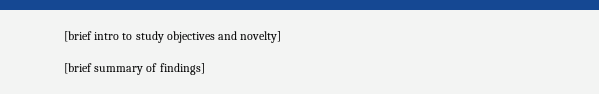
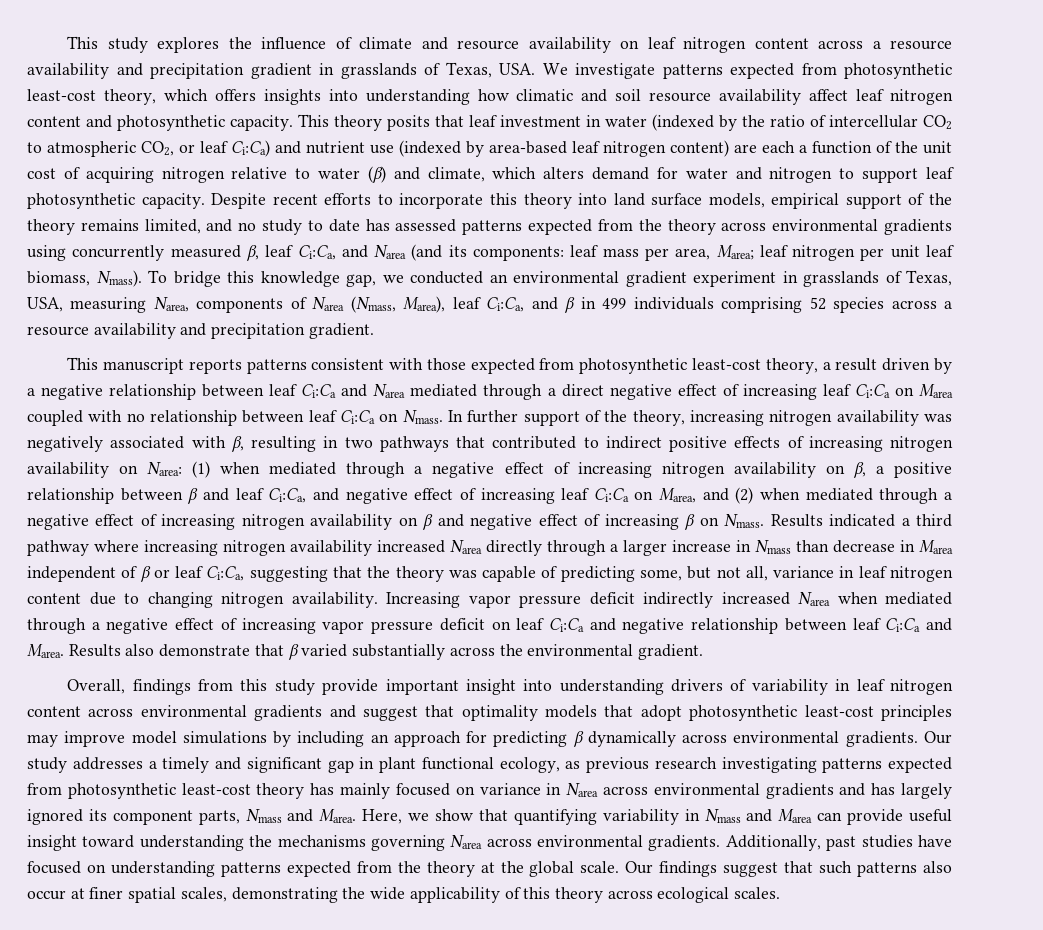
- [brief intro to study objectives and novelty]
- [brief summary of findings]
+ This study explores the influence of climate and resource availability on leaf nitrogen content across a resource availability and precipitation gradient in grasslands of Texas, USA. We investigate patterns expected from photosynthetic least-cost theory, which offers insights into understanding how climatic and soil resource availability affect leaf nitrogen content and photosynthetic capacity. This theory posits that leaf investment in water (indexed by the ratio of intercellular CO2 to atmospheric CO2, or leaf Ci:Ca) and nutrient use (indexed by area-based leaf nitrogen content) are each a function of the unit cost of acquiring nitrogen relative to water (β) and climate, which alters demand for water and nitrogen to support leaf photosynthetic capacity. Despite recent efforts to incorporate this theory into land surface models, empirical support of the theory remains limited, and no study to date has assessed patterns expected from the theory across environmental gradients using concurrently measured β, leaf Ci:Ca, and Narea (and its components: leaf mass per area, Marea; leaf nitrogen per unit leaf biomass, Nmass). To bridge this knowledge gap, we conducted an environmental gradient experiment in grasslands of Texas, USA, measuring Narea, components of Narea (Nmass, Marea), leaf Ci:Ca, and β in 499 individuals comprising 52 species across a resource availability and precipitation gradient.
+ This manuscript reports patterns consistent with those expected from photosynthetic least-cost theory, a result driven by a negative relationship between leaf Ci:Ca and Narea mediated through a direct negative effect of increasing leaf Ci:Ca on Marea coupled with no relationship between leaf Ci:Ca on Nmass. In further support of the theory, increasing nitrogen availability was negatively associated with β, resulting in two pathways that contributed to indirect positive effects of increasing nitrogen availability on Narea: (1) when mediated through a negative effect of increasing nitrogen availability on β, a positive relationship between β and leaf Ci:Ca, and negative effect of increasing leaf Ci:Ca on Marea, and (2) when mediated through a negative effect of increasing nitrogen availability on β and negative effect of increasing β on Nmass. Results indicated a third pathway where increasing nitrogen availability increased Narea directly through a larger increase in Nmass than decrease in Marea independent of β or leaf Ci:Ca, suggesting that the theory was capable of predicting some, but not all, variance in leaf nitrogen content due to changing nitrogen availability. Increasing vapor pressure deficit indirectly increased Narea when mediated through a negative effect of increasing vapor pressure deficit on leaf Ci:Ca and negative relationship between leaf Ci:Ca and Marea. Results also demonstrate that β varied substantially across the environmental gradient.
+ Overall, findings from this study provide important insight into understanding drivers of variability in leaf nitrogen content across environmental gradients and suggest that optimality models that adopt photosynthetic least-cost principles may improve model simulations by including an approach for predicting β dynamically across environmental gradients. Our study addresses a timely and significant gap in plant functional ecology, as previous research investigating patterns expected from photosynthetic least-cost theory has mainly focused on variance in Narea across environmental gradients and has largely ignored its component parts, Nmass and Marea. Here, we show that quantifying variability in Nmass and Marea can provide useful insight toward understanding the mechanisms governing Narea across environmental gradients. Additionally, past studies have focused on understanding patterns expected from the theory at the global scale. Our findings suggest that such patterns also occur at finer spatial scales, demonstrating the wide applicability of this theory across ecological scales.

